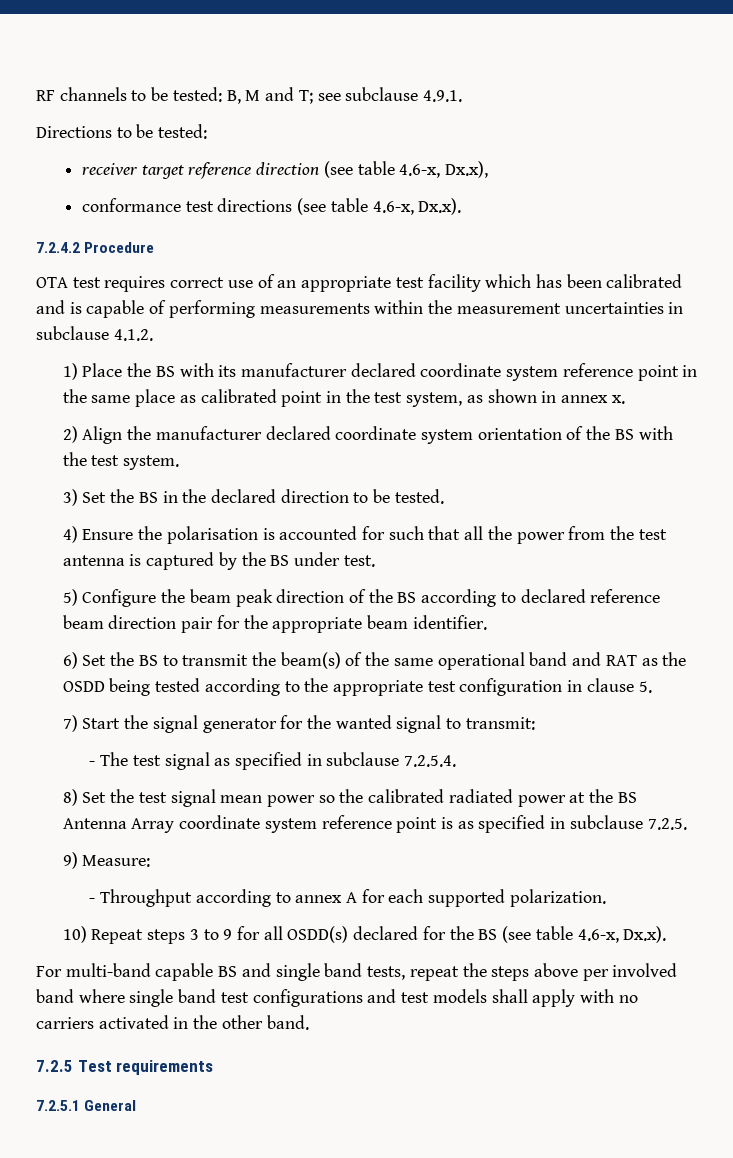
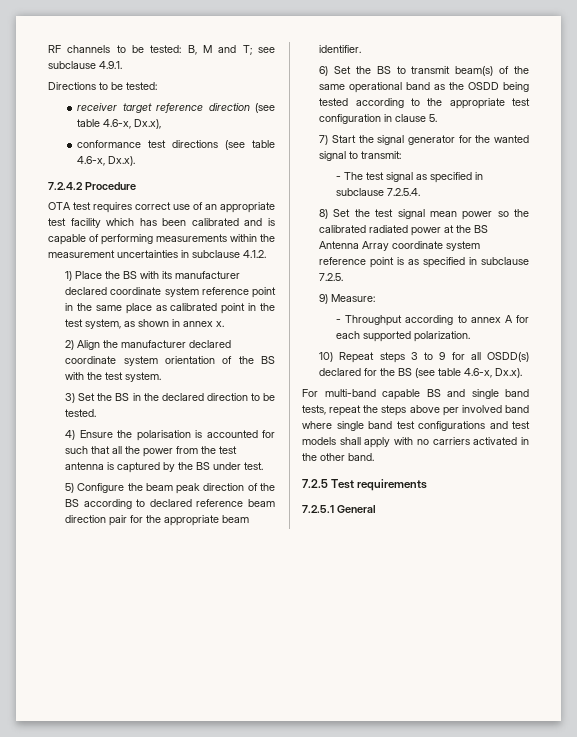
- 6) Set the BS to transmit the beam(s) of the same operational band and RAT as the OSDD being tested according to the appropriate test configuration in clause 5.
+ 6) Set the BS to transmit beam(s) of the same operational band as the OSDD being tested according to the appropriate test configuration in clause 5.

